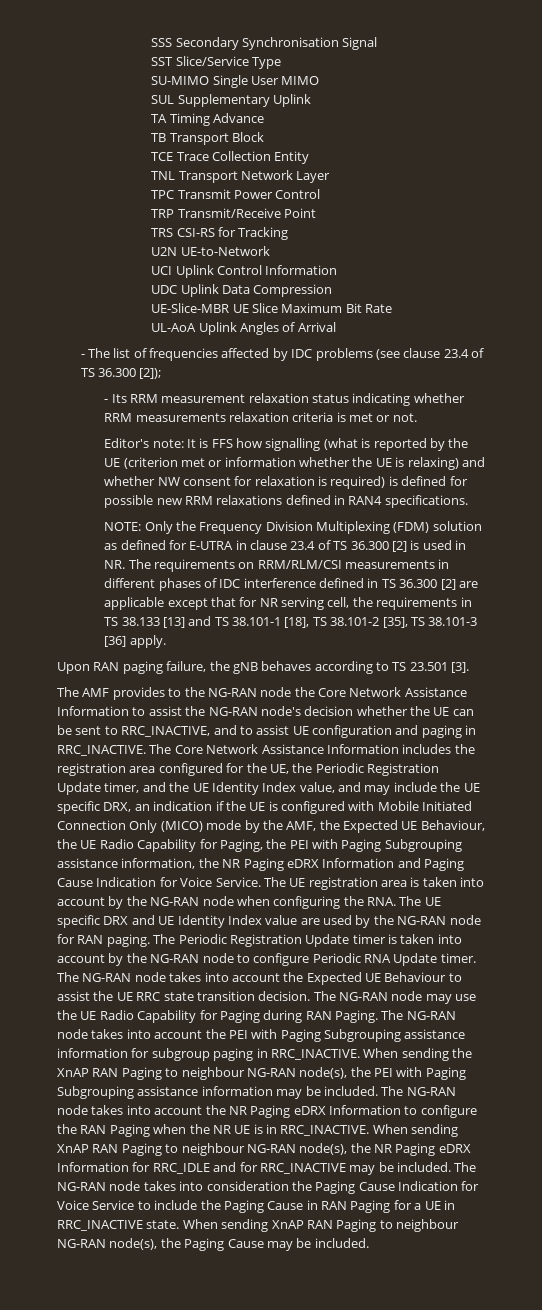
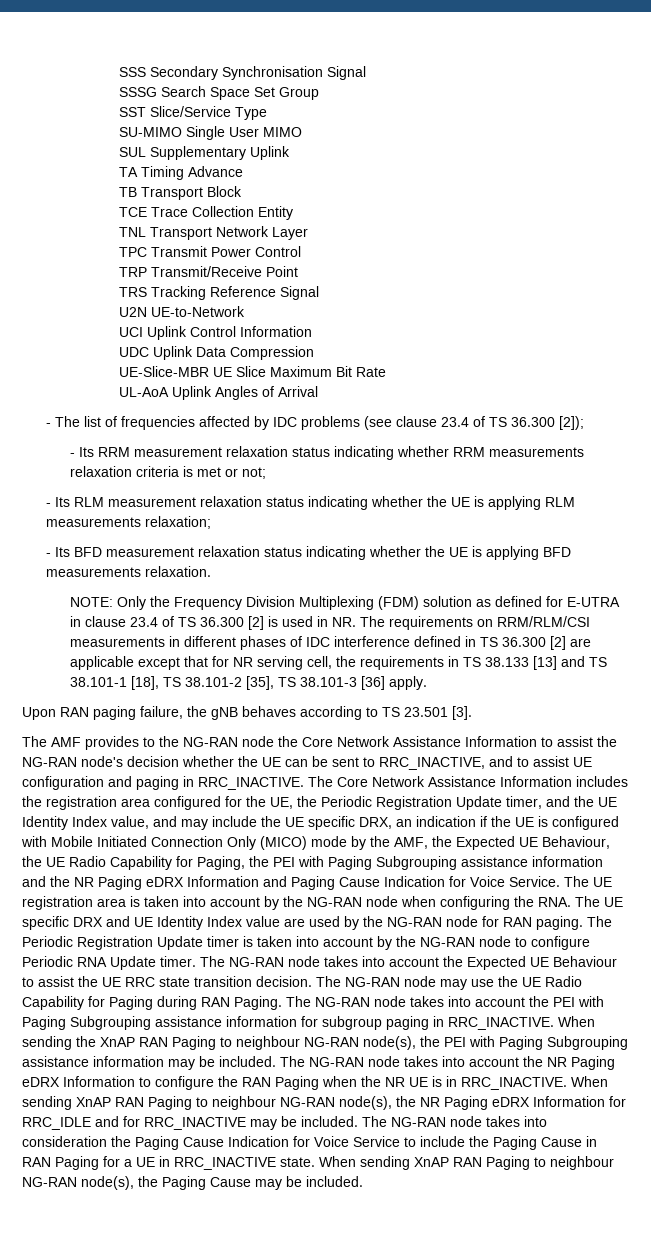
+ SSSG Search Space Set Group
- TRS CSI-RS for Tracking
+ TRS Tracking Reference Signal
- - Its RRM measurement relaxation status indicating whether RRM measurements relaxation criteria is met or not.
- Editor's note: It is FFS how signalling (what is reported by the UE (criterion met or information whether the UE is relaxing) and whether NW consent for relaxation is required) is defined for possible new RRM relaxations defined in RAN4 specifications.
+ - Its RRM measurement relaxation status indicating whether RRM measurements relaxation criteria is met or not;
+ - Its RLM measurement relaxation status indicating whether the UE is applying RLM measurements relaxation;
+ - Its BFD measurement relaxation status indicating whether the UE is applying BFD measurements relaxation.
- The Core Network Assistance Information includes the registration area configured for the UE, the Periodic Registration Update timer, and the UE Identity Index value, and may include the UE specific DRX, an indication if the UE is configured with Mobile Initiated Connection Only (MICO) mode by the AMF, the Expected UE Behaviour, the UE Radio Capability for Paging, the PEI with Paging Subgrouping assistance information, the NR Paging eDRX Information and Paging Cause Indication for Voice Service.
+ The Core Network Assistance Information includes the registration area configured for the UE, the Periodic Registration Update timer, and the UE Identity Index value, and may include the UE specific DRX, an indication if the UE is configured with Mobile Initiated Connection Only (MICO) mode by the AMF, the Expected UE Behaviour, the UE Radio Capability for Paging, the PEI with Paging Subgrouping assistance information and the NR Paging eDRX Information and Paging Cause Indication for Voice Service.

